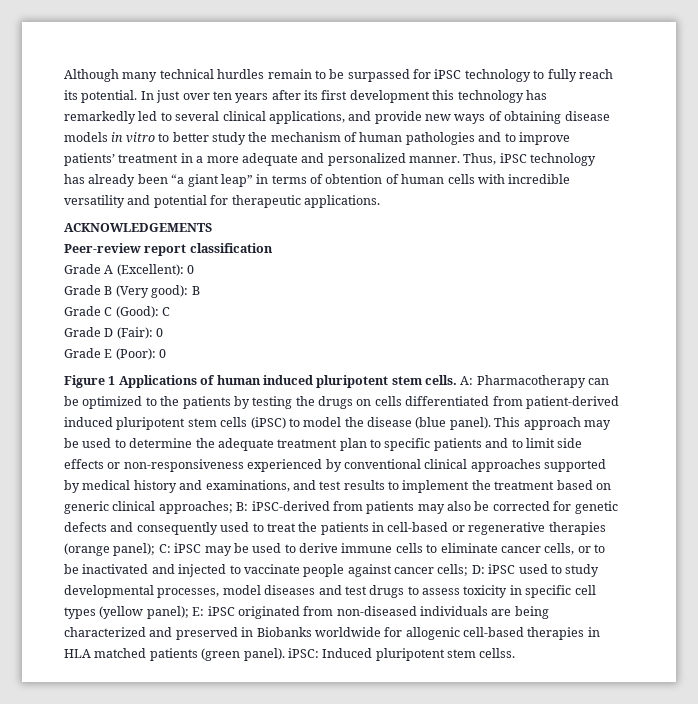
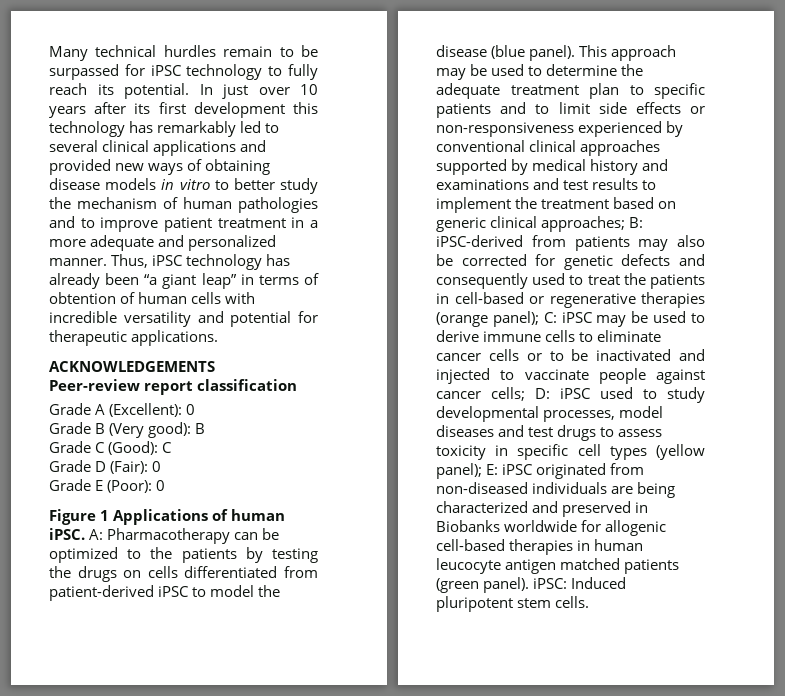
- Although many technical hurdles remain to be surpassed for iPSC technology to fully reach its potential.
+ Many technical hurdles remain to be surpassed for iPSC technology to fully reach its potential.
- In just over ten years after its first development this technology has remarkedly led to several clinical applications, and provide new ways of obtaining disease models in vitro to better study the mechanism of human pathologies and to improve patients’ treatment in a more adequate and personalized manner.
+ In just over 10 years after its first development this technology has remarkably led to several clinical applications and provided new ways of obtaining disease models in vitro to better study the mechanism of human pathologies and to improve patient treatment in a more adequate and personalized manner.
- Figure 1 Applications of human induced pluripotent stem cells.
+ Figure 1 Applications of human iPSC.
- A: Pharmacotherapy can be optimized to the patients by testing the drugs on cells differentiated from patient-derived induced pluripotent stem cells (iPSC) to model the disease (blue panel).
+ A: Pharmacotherapy can be optimized to the patients by testing the drugs on cells differentiated from patient-derived iPSC to model the disease (blue panel).
- This approach may be used to determine the adequate treatment plan to specific patients and to limit side effects or non-responsiveness experienced by conventional clinical approaches supported by medical history and examinations, and test results to implement the treatment based on generic clinical approaches;
+ This approach may be used to determine the adequate treatment plan to specific patients and to limit side effects or non-responsiveness experienced by conventional clinical approaches supported by medical history and examinations and test results to implement the treatment based on generic clinical approaches;
- iPSC may be used to derive immune cells to eliminate cancer cells, or to be inactivated and injected to vaccinate people against cancer cells;
+ iPSC may be used to derive immune cells to eliminate cancer cells or to be inactivated and injected to vaccinate people against cancer cells;
- iPSC originated from non-diseased individuals are being characterized and preserved in Biobanks worldwide for allogenic cell-based therapies in HLA matched patients (green panel). iPSC:
+ iPSC originated from non-diseased individuals are being characterized and preserved in Biobanks worldwide for allogenic cell-based therapies in human leucocyte antigen matched patients (green panel). iPSC:
- Induced pluripotent stem cellss.
+ Induced pluripotent stem cells.

